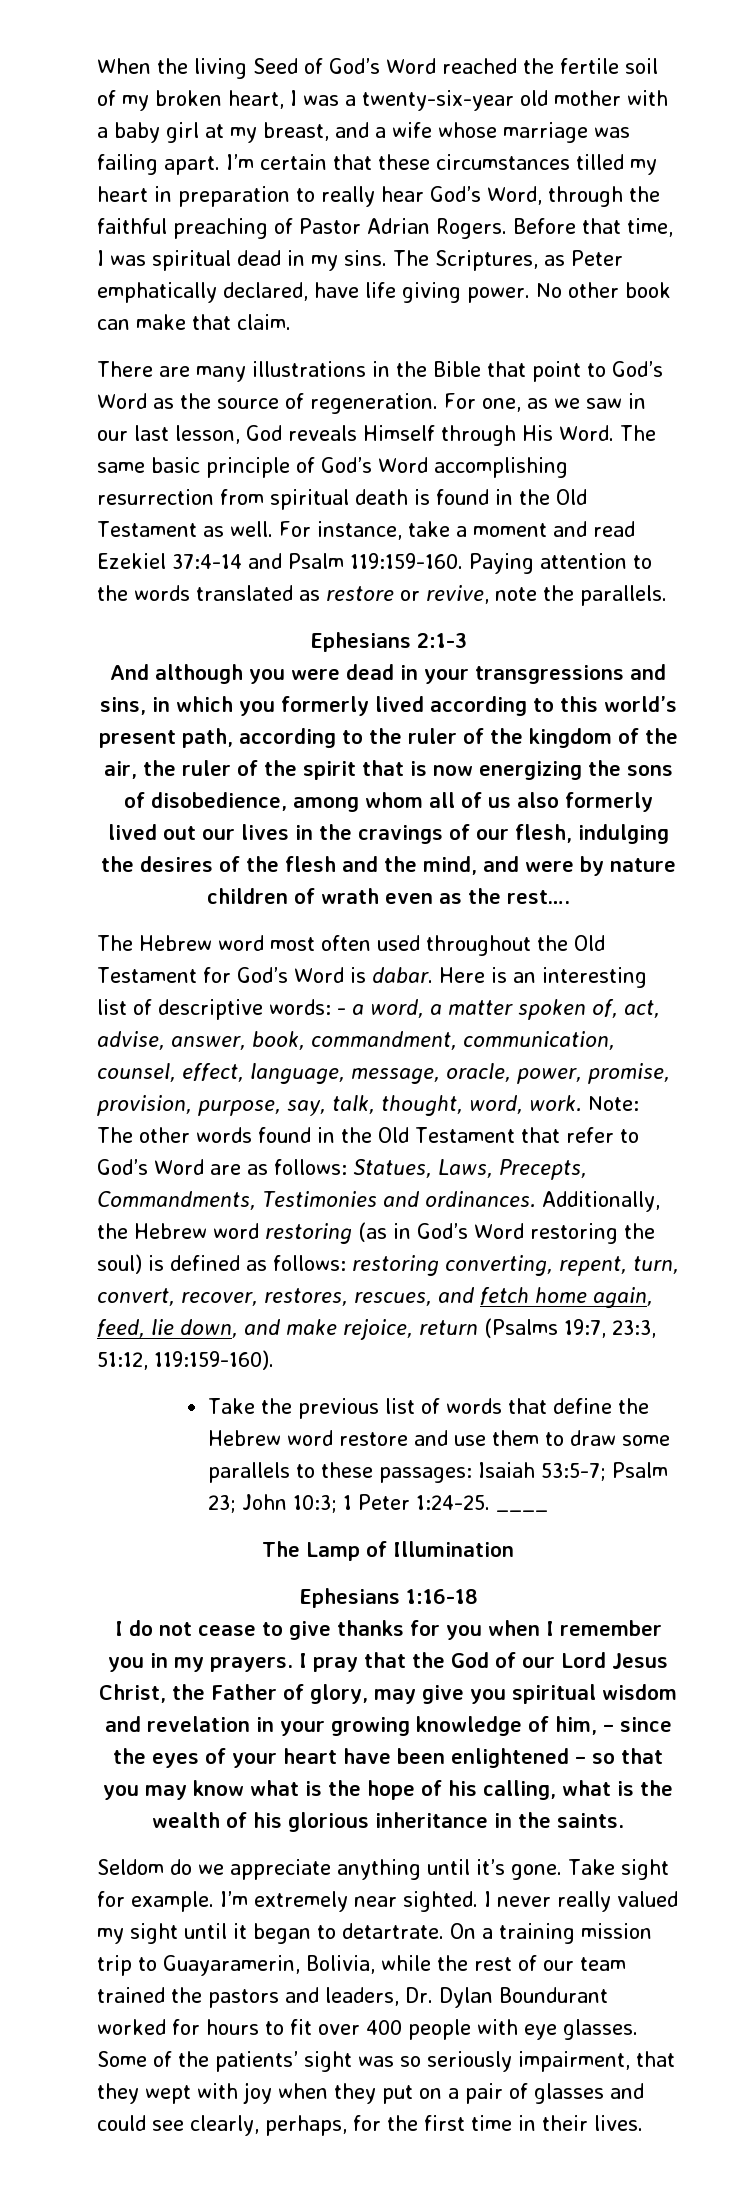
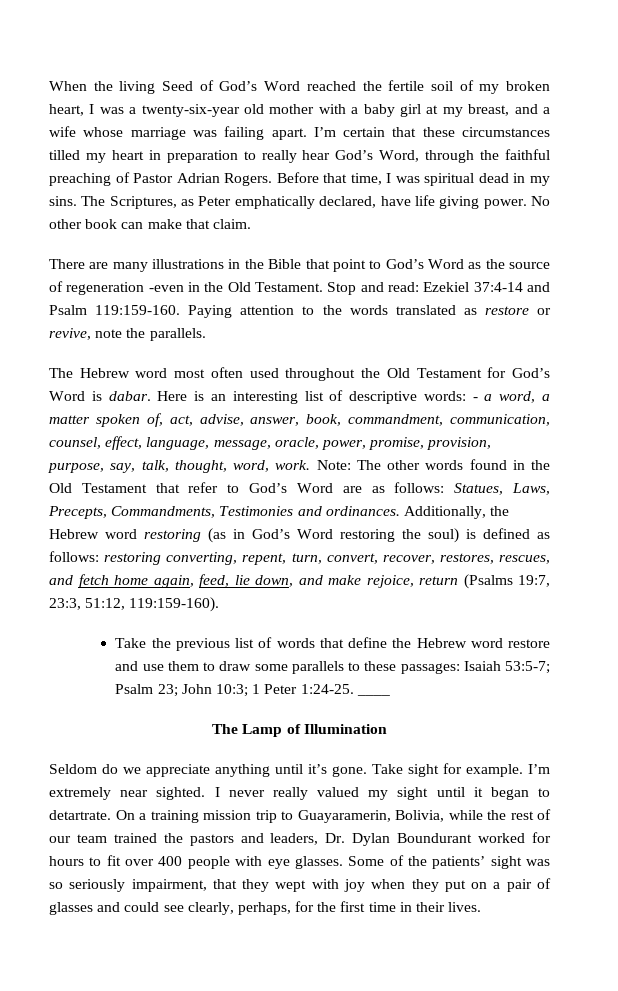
- There are many illustrations in the Bible that point to God’s Word as the source of regeneration. For one, as we saw in our last lesson, God reveals Himself through His Word. The same basic principle of God’s Word accomplishing resurrection from spiritual death is found in the Old Testament as well. For instance, take a moment and read Ezekiel 37:4-14 and Psalm 119:159-160.
+ There are many illustrations in the Bible that point to God’s Word as the source of regeneration -even in the Old Testament. Stop and read: Ezekiel 37:4-14 and Psalm 119:159-160.
- Ephesians 2:1-3
- And although you were dead in your transgressions and sins, in which you formerly lived according to this world’s present path, according to the ruler of the kingdom of the air, the ruler of the spirit that is now energizing the sons of disobedience, among whom all of us also formerly lived out our lives in the cravings of our flesh, indulging the desires of the flesh and the mind, and were by nature children of wrath even as the rest….
- Ephesians 1:16-18
- I do not cease to give thanks for you when I remember you in my prayers. I pray that the God of our Lord Jesus Christ, the Father of glory, may give you spiritual wisdom and revelation in your growing knowledge of him, – since the eyes of your heart have been enlightened – so that you may know what is the hope of his calling, what is the wealth of his glorious inheritance in the saints.

